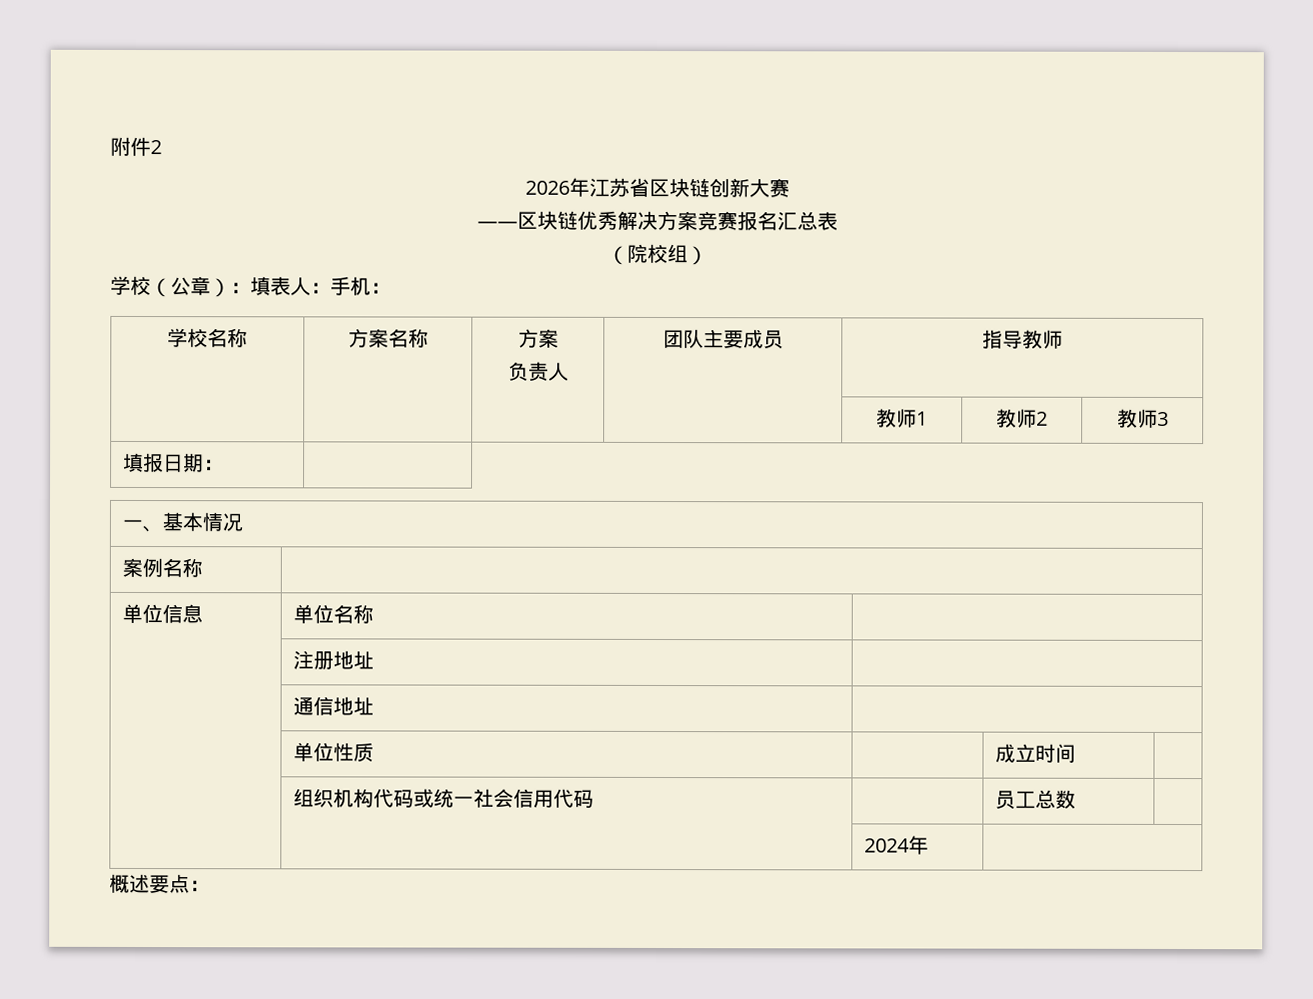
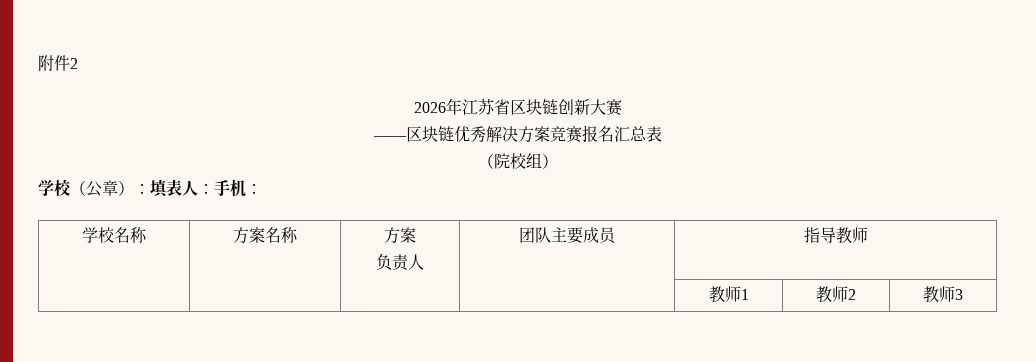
- 填报日期： |
- 一、基本情况
- 案例名称 |
- 单位信息 | 单位名称 |
- | 注册地址 |
- | 通信地址 |
- | 单位性质 | | 成立时间 |
- | 组织机构代码或统一社会信用代码 | | 员工总数 |
- | | 2024年 |
- 概述要点：

